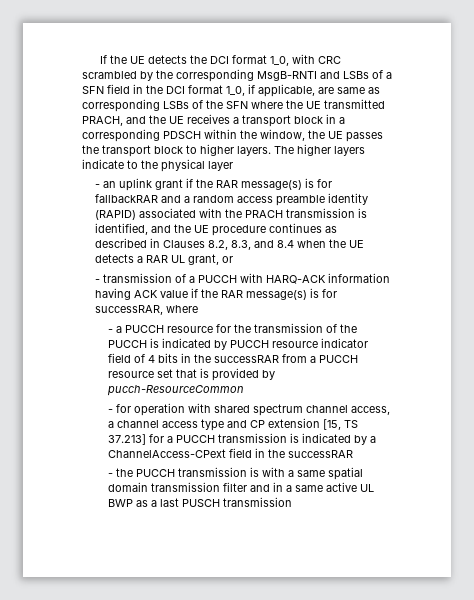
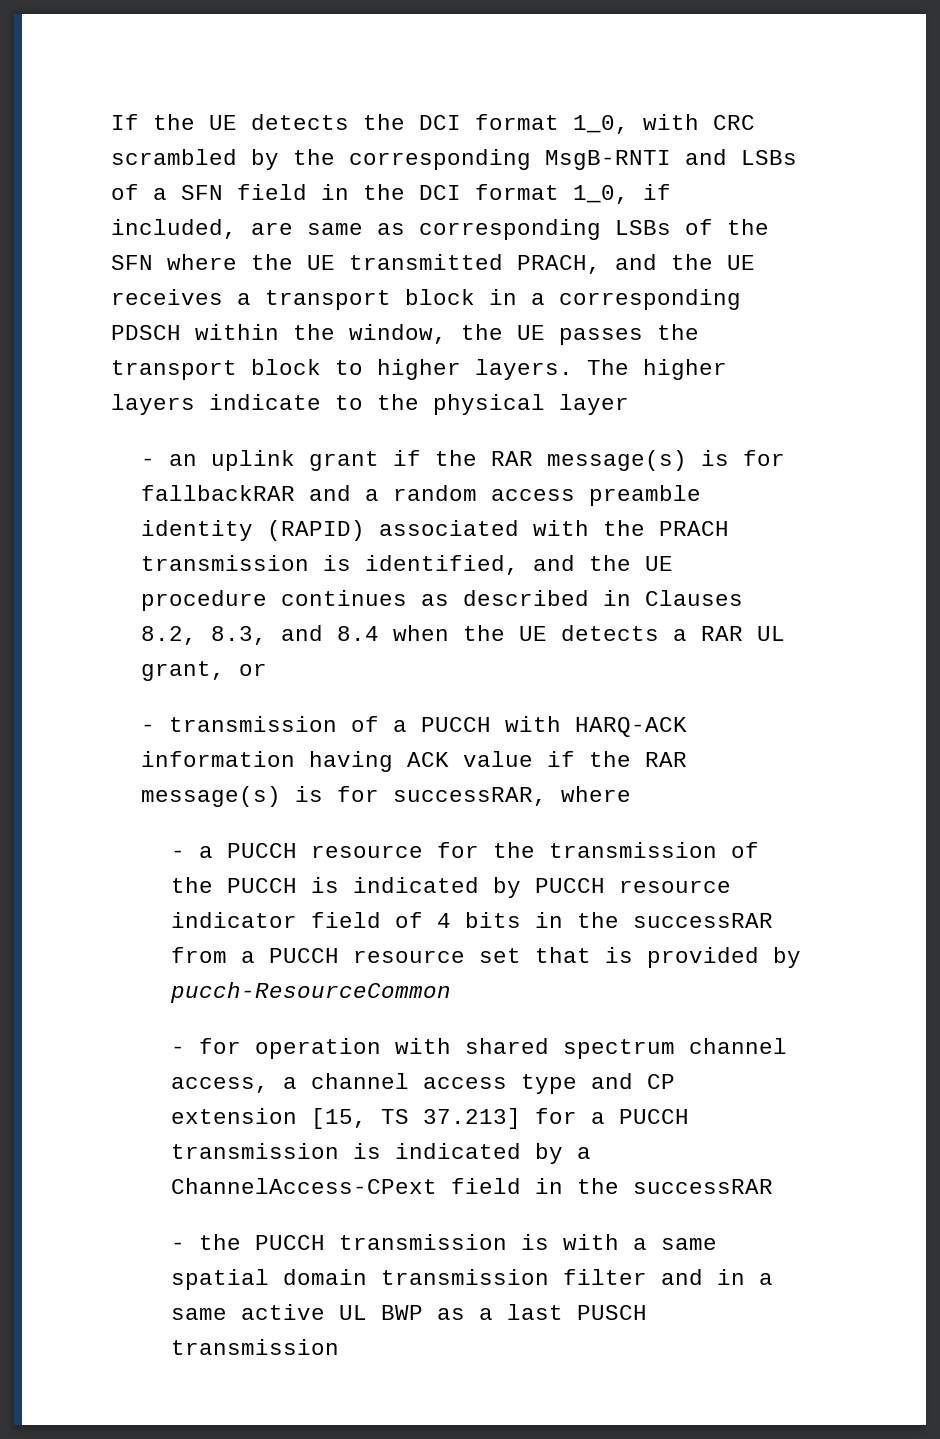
- If the UE detects the DCI format 1_0, with CRC scrambled by the corresponding MsgB-RNTI and LSBs of a SFN field in the DCI format 1_0, if applicable, are same as corresponding LSBs of the SFN where the UE transmitted PRACH, and the UE receives a transport block in a corresponding PDSCH within the window, the UE passes the transport block to higher layers.
+ If the UE detects the DCI format 1_0, with CRC scrambled by the corresponding MsgB-RNTI and LSBs of a SFN field in the DCI format 1_0, if included, are same as corresponding LSBs of the SFN where the UE transmitted PRACH, and the UE receives a transport block in a corresponding PDSCH within the window, the UE passes the transport block to higher layers.

